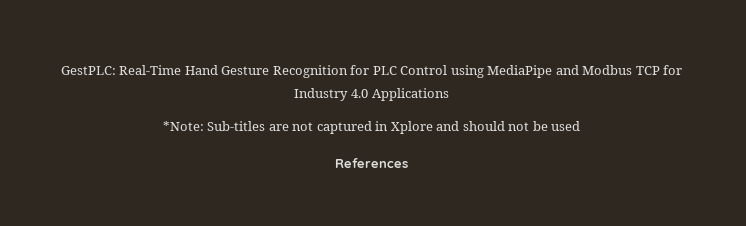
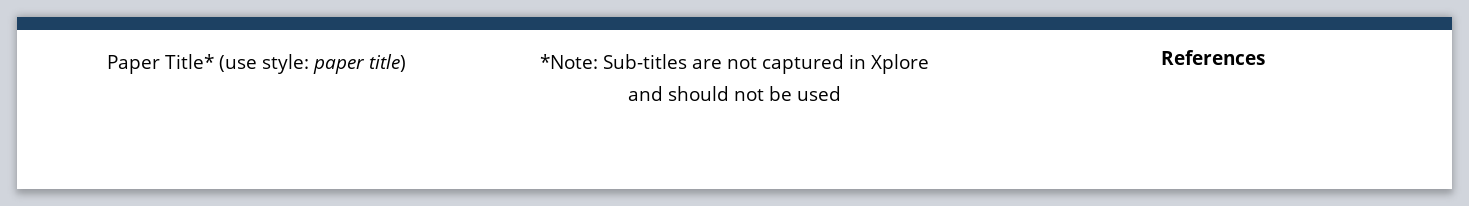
- GestPLC: Real-Time Hand Gesture Recognition for PLC Control using MediaPipe and Modbus TCP for Industry 4.0 Applications
+ Paper Title* (use style: paper title)

